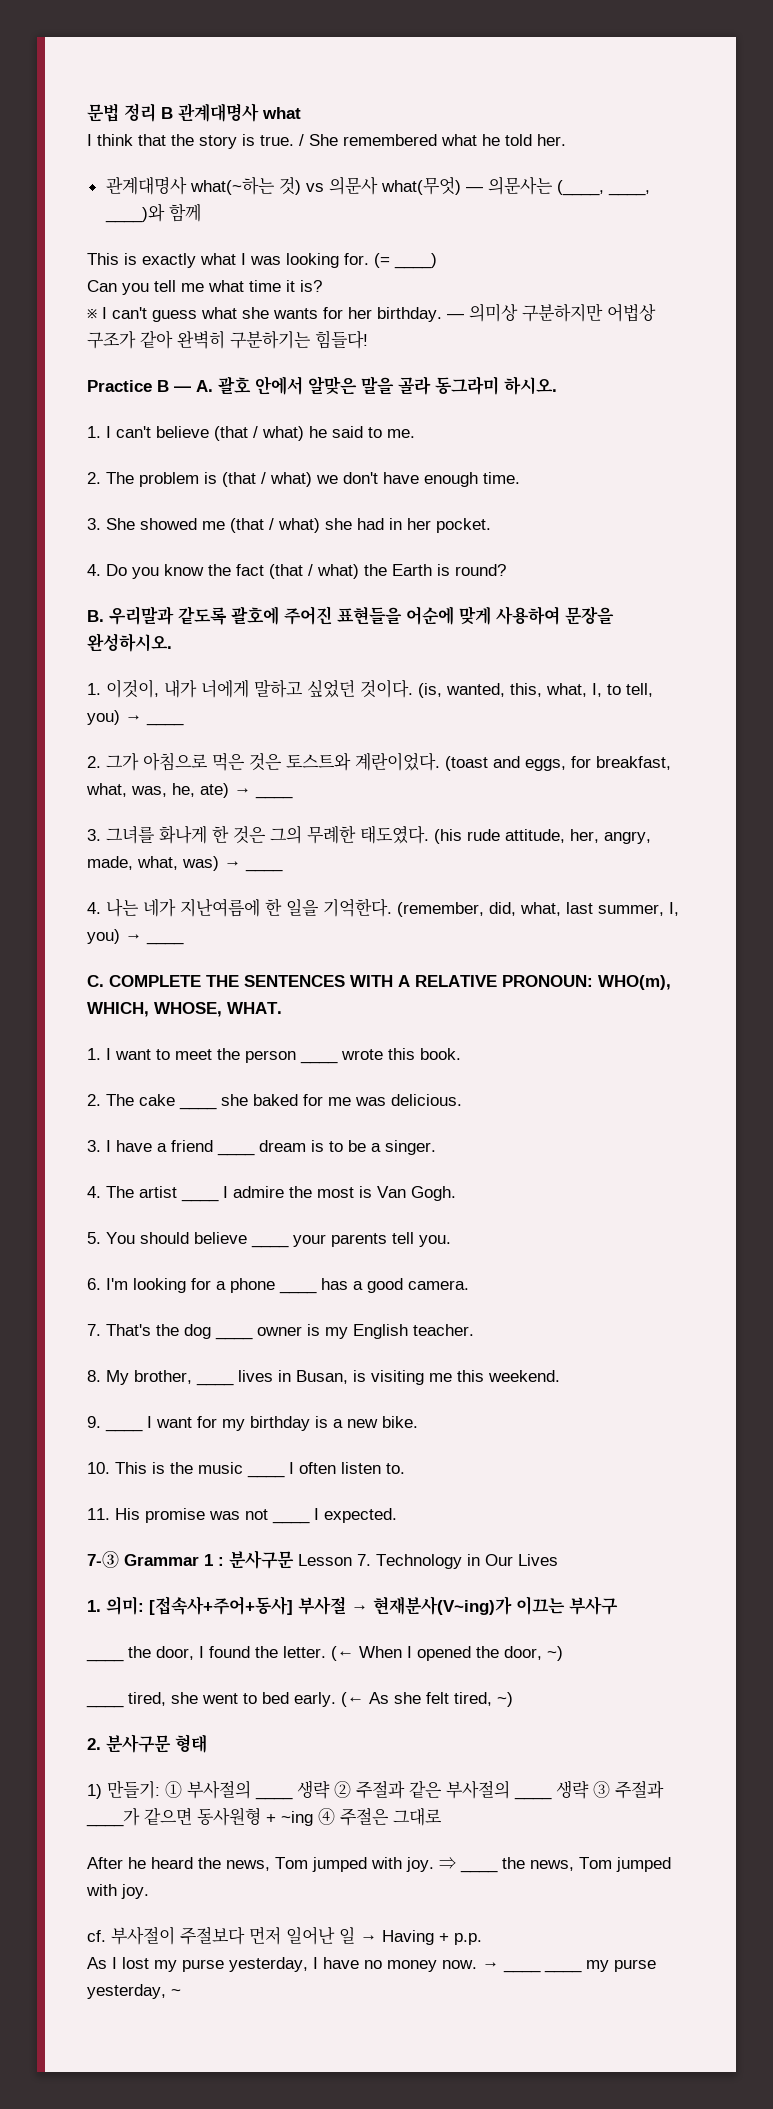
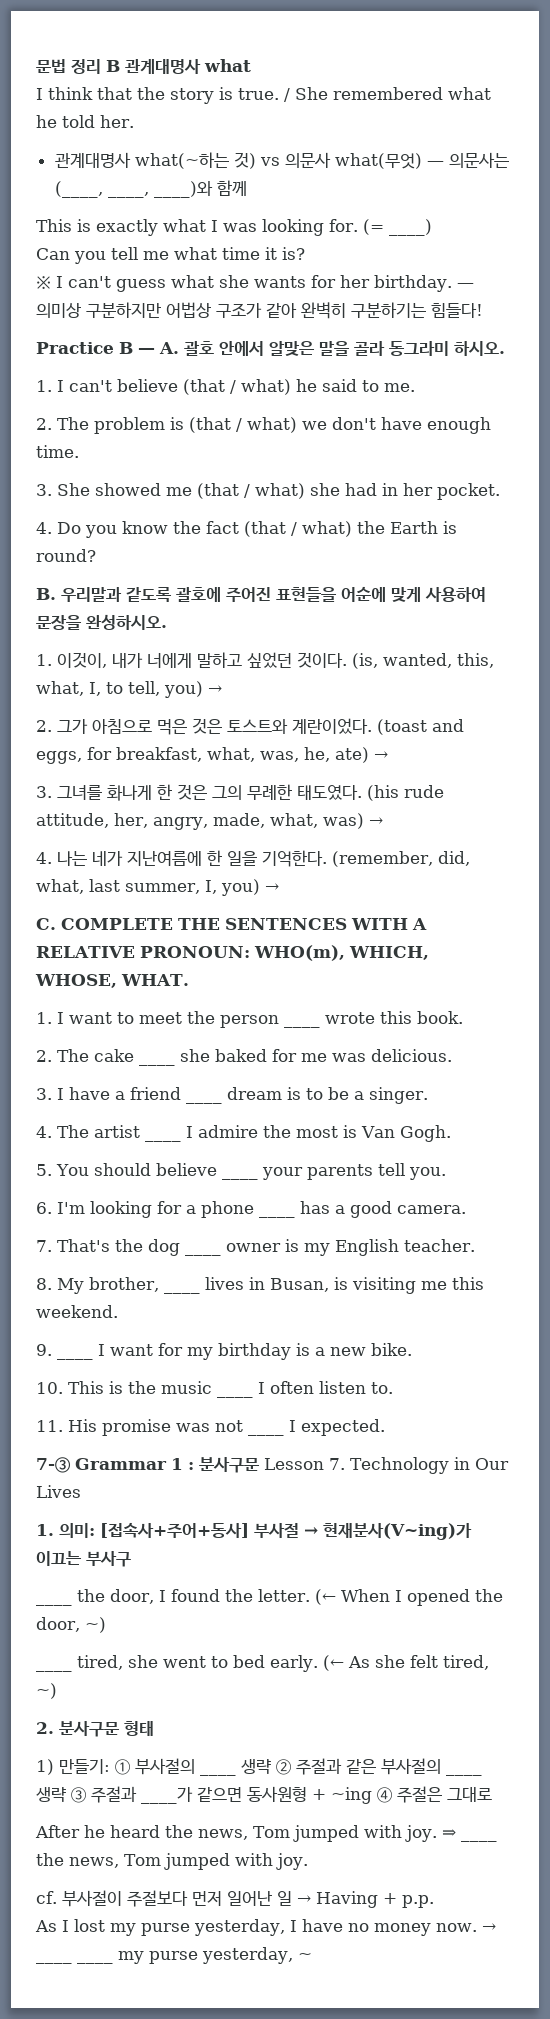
- (is, wanted, this, what, I, to tell, you) → ____
+ (is, wanted, this, what, I, to tell, you) →
- (toast and eggs, for breakfast, what, was, he, ate) → ____
+ (toast and eggs, for breakfast, what, was, he, ate) →
- (his rude attitude, her, angry, made, what, was) → ____
+ (his rude attitude, her, angry, made, what, was) →
- (remember, did, what, last summer, I, you) → ____
+ (remember, did, what, last summer, I, you) →

